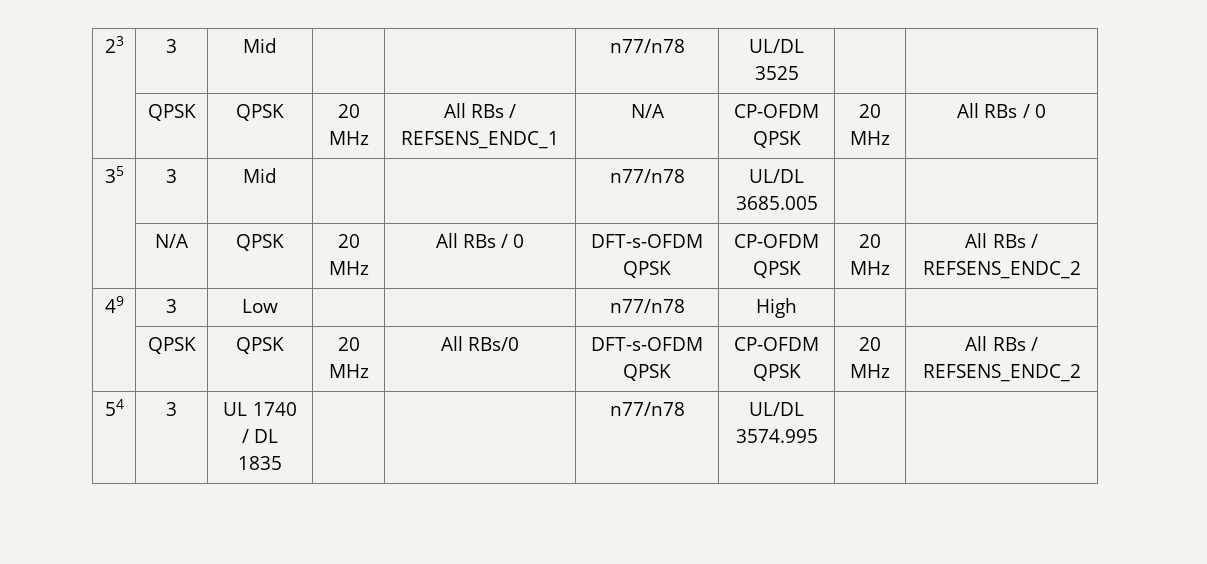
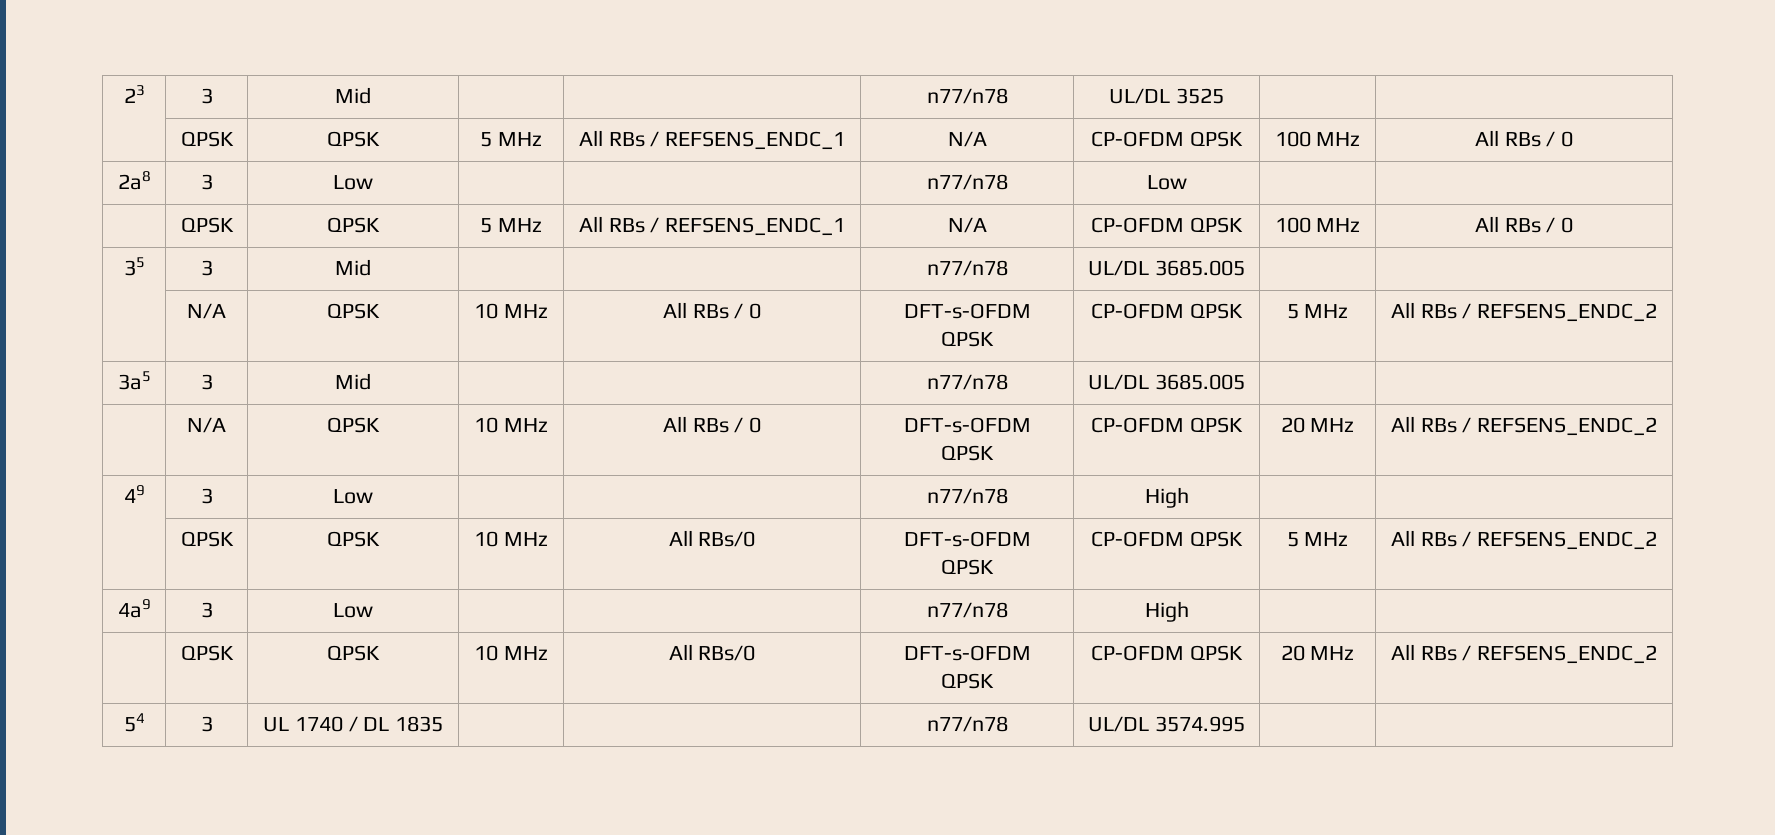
  23 | 3 | Mid | | | n77/n78 | UL/DL 3525 | |
- | QPSK | QPSK | 20 MHz | All RBs / REFSENS_ENDC_1 | N/A | CP-OFDM QPSK | 20 MHz | All RBs / 0
+ | QPSK | QPSK | 5 MHz | All RBs / REFSENS_ENDC_1 | N/A | CP-OFDM QPSK | 100 MHz | All RBs / 0
+ 2a8 | 3 | Low | | | n77/n78 | Low | |
+ | QPSK | QPSK | 5 MHz | All RBs / REFSENS_ENDC_1 | N/A | CP-OFDM QPSK | 100 MHz | All RBs / 0
- | N/A | QPSK | 20 MHz | All RBs / 0 | DFT-s-OFDM QPSK | CP-OFDM QPSK | 20 MHz | All RBs / REFSENS_ENDC_2
+ | N/A | QPSK | 10 MHz | All RBs / 0 | DFT-s-OFDM QPSK | CP-OFDM QPSK | 5 MHz | All RBs / REFSENS_ENDC_2
+ 3a5 | 3 | Mid | | | n77/n78 | UL/DL 3685.005 | |
+ | N/A | QPSK | 10 MHz | All RBs / 0 | DFT-s-OFDM QPSK | CP-OFDM QPSK | 20 MHz | All RBs / REFSENS_ENDC_2
- | QPSK | QPSK | 20 MHz | All RBs/0 | DFT-s-OFDM QPSK | CP-OFDM QPSK | 20 MHz | All RBs / REFSENS_ENDC_2
+ | QPSK | QPSK | 10 MHz | All RBs/0 | DFT-s-OFDM QPSK | CP-OFDM QPSK | 5 MHz | All RBs / REFSENS_ENDC_2
+ 4a9 | 3 | Low | | | n77/n78 | High | |
+ | QPSK | QPSK | 10 MHz | All RBs/0 | DFT-s-OFDM QPSK | CP-OFDM QPSK | 20 MHz | All RBs / REFSENS_ENDC_2

